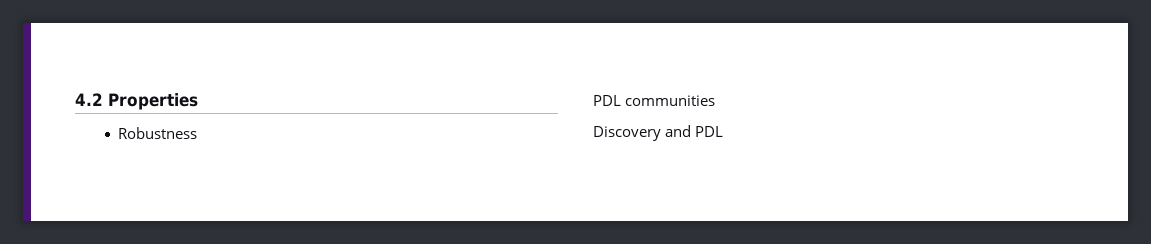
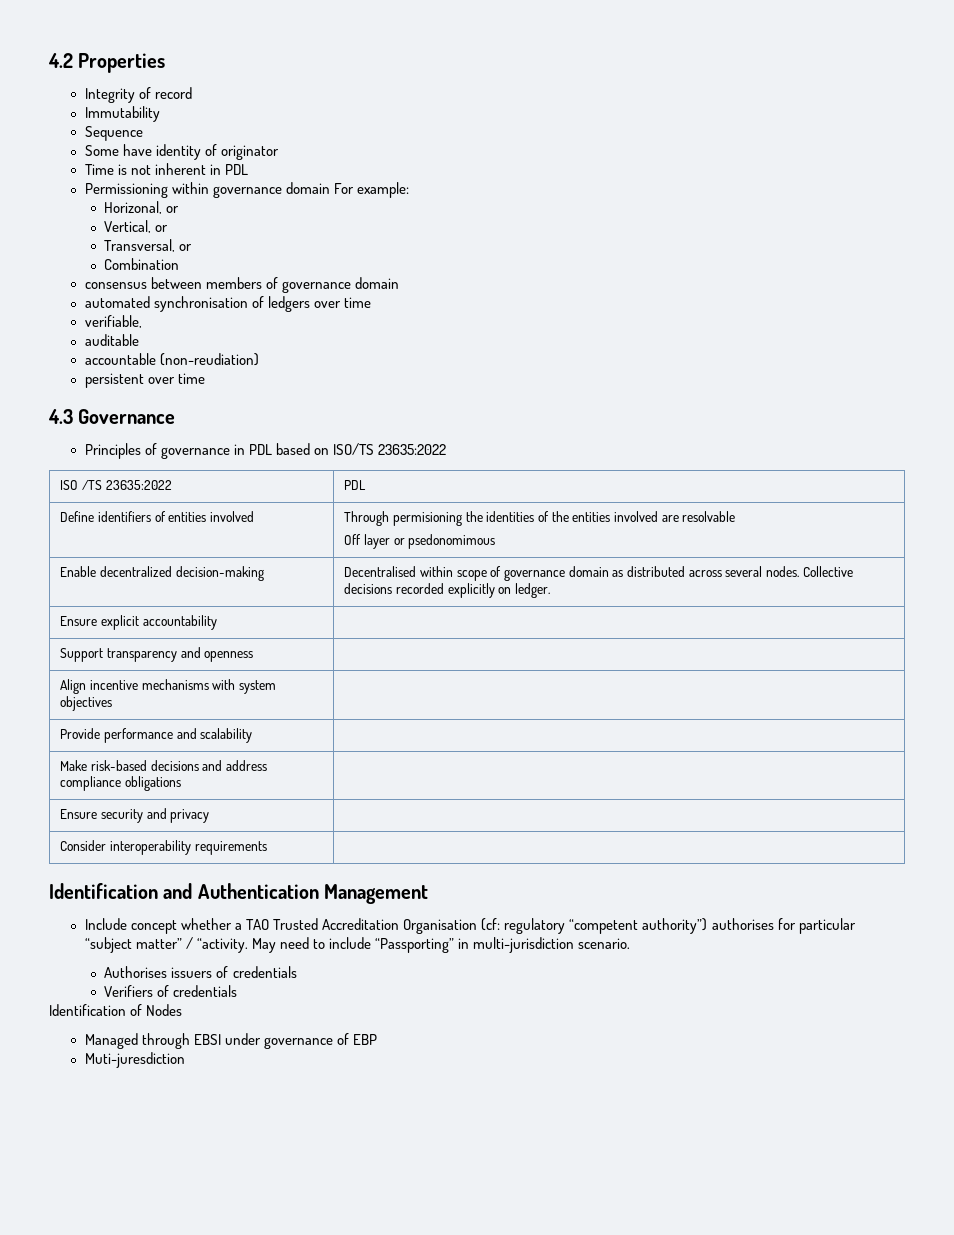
- Robustness
- PDL communities
- Discovery and PDL
+ Integrity of record
+ Immutability
+ Sequence
+ Some have identity of originator
+ Time is not inherent in PDL
+ Permissioning within governance domain For example:
+ Horizonal, or
+ Vertical, or
+ Transversal, or
+ Combination
+ consensus between members of governance domain
+ automated synchronisation of ledgers over time
+ verifiable,
+ auditable
+ accountable (non-reudiation)
+ persistent over time
+ 4.3 Governance
+ Principles of governance in PDL based on ISO/TS 23635:2022
+ ISO /TS 23635:2022 | PDL
+ Define identifiers of entities involved | Through permisioning the identities of the entities involved are resolvable
+ Off layer or psedonomimous
+ Enable decentralized decision-making | Decentralised within scope of governance domain as distributed across several nodes. Collective decisions recorded explicitly on ledger.
+ Ensure explicit accountability |
+ Support transparency and openness |
+ Align incentive mechanisms with system objectives |
+ Provide performance and scalability |
+ Make risk-based decisions and address compliance obligations |
+ Ensure security and privacy |
+ Consider interoperability requirements |
+ Identification and Authentication Management
+ Include concept whether a TAO Trusted Accreditation Organisation (cf: regulatory “competent authority”) authorises for particular “subject matter” / “activity. May need to include “Passporting” in multi-jurisdiction scenario.
+ Authorises issuers of credentials
+ Verifiers of credentials
+ Identification of Nodes
+ Managed through EBSI under governance of EBP
+ Muti-juresdiction

